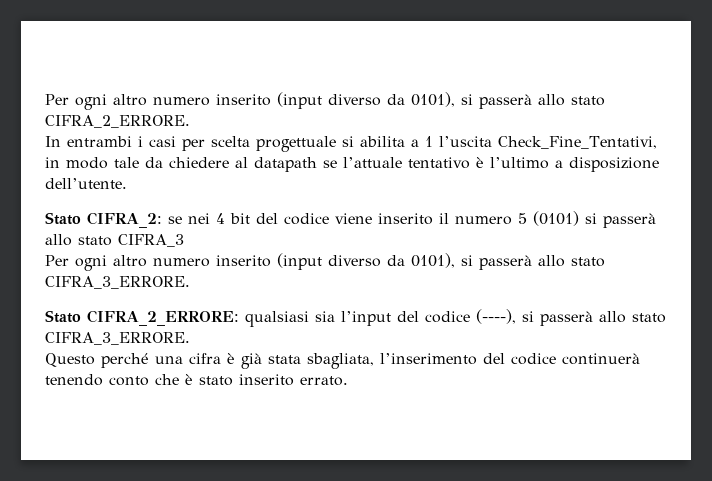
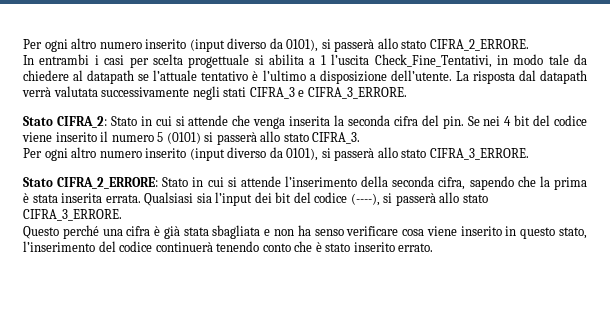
- In entrambi i casi per scelta progettuale si abilita a 1 l’uscita Check_Fine_Tentativi, in modo tale da chiedere al datapath se l’attuale tentativo è l’ultimo a disposizione dell’utente.
- Stato CIFRA_2: se nei 4 bit del codice viene inserito il numero 5 (0101) si passerà allo stato CIFRA_3
+ In entrambi i casi per scelta progettuale si abilita a 1 l’uscita Check_Fine_Tentativi, in modo tale da chiedere al datapath se l’attuale tentativo è l’ultimo a disposizione dell’utente. La risposta dal datapath verrà valutata successivamente negli stati CIFRA_3 e CIFRA_3_ERRORE.
+ Stato CIFRA_2: Stato in cui si attende che venga inserita la seconda cifra del pin. Se nei 4 bit del codice viene inserito il numero 5 (0101) si passerà allo stato CIFRA_3.
- Stato CIFRA_2_ERRORE: qualsiasi sia l’input del codice (----), si passerà allo stato CIFRA_3_ERRORE.
+ Stato CIFRA_2_ERRORE: Stato in cui si attende l’inserimento della seconda cifra, sapendo che la prima è stata inserita errata. Qualsiasi sia l’input dei bit del codice (----), si passerà allo stato CIFRA_3_ERRORE.
- Questo perché una cifra è già stata sbagliata, l’inserimento del codice continuerà tenendo conto che è stato inserito errato.
+ Questo perché una cifra è già stata sbagliata e non ha senso verificare cosa viene inserito in questo stato, l’inserimento del codice continuerà tenendo conto che è stato inserito errato.

